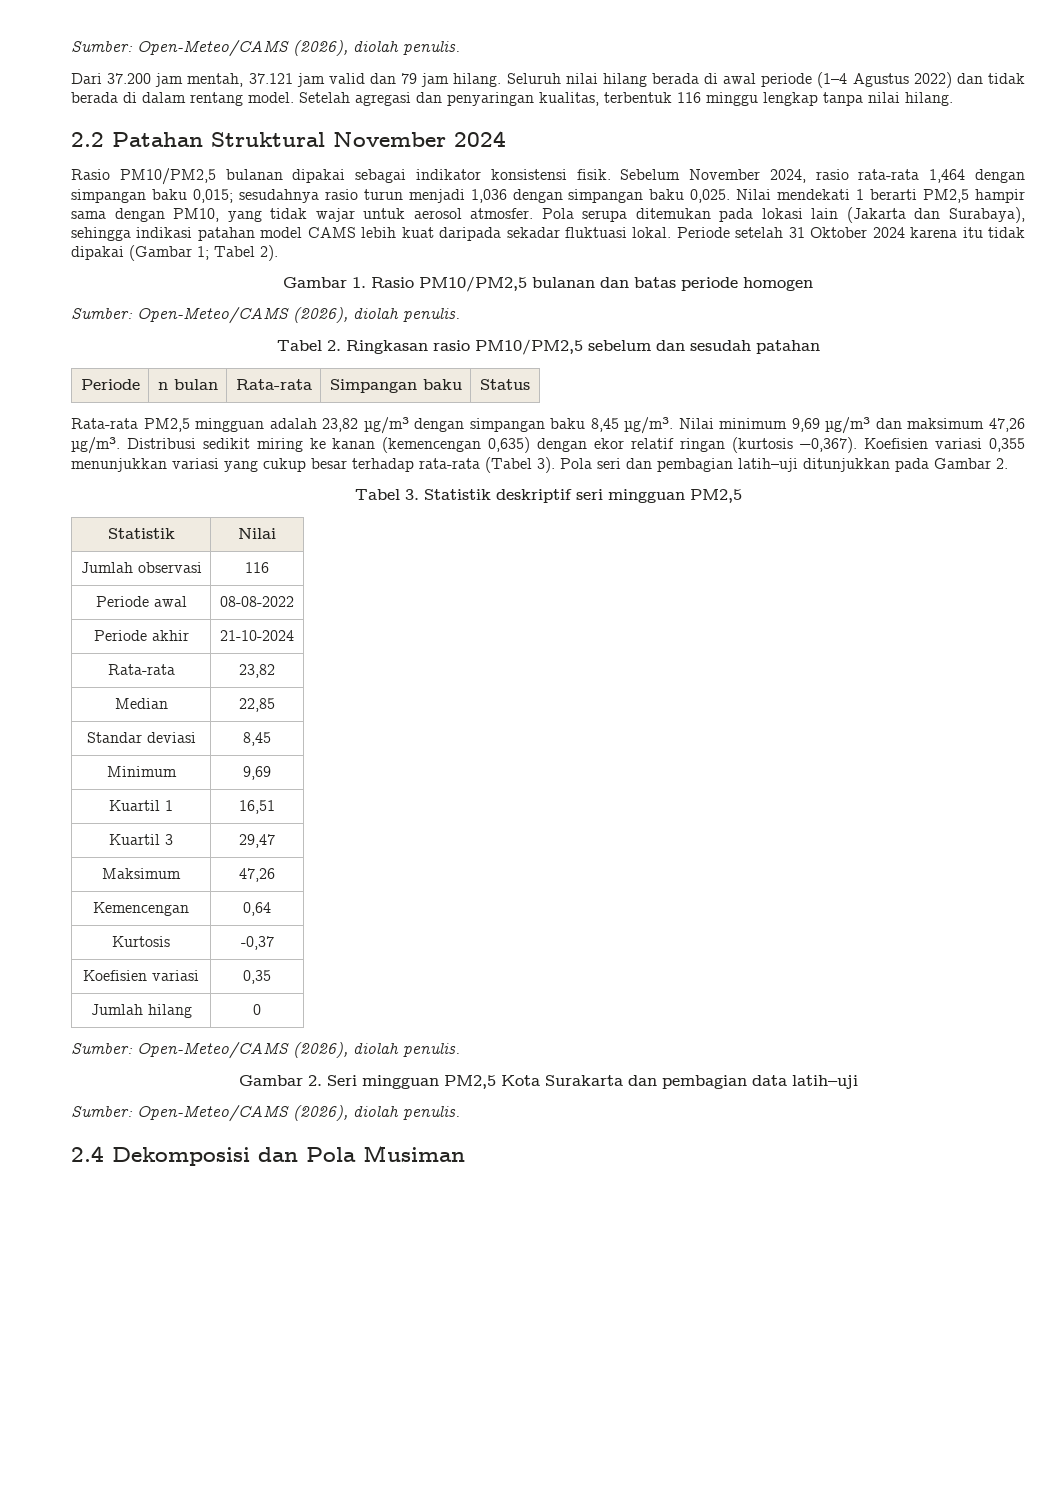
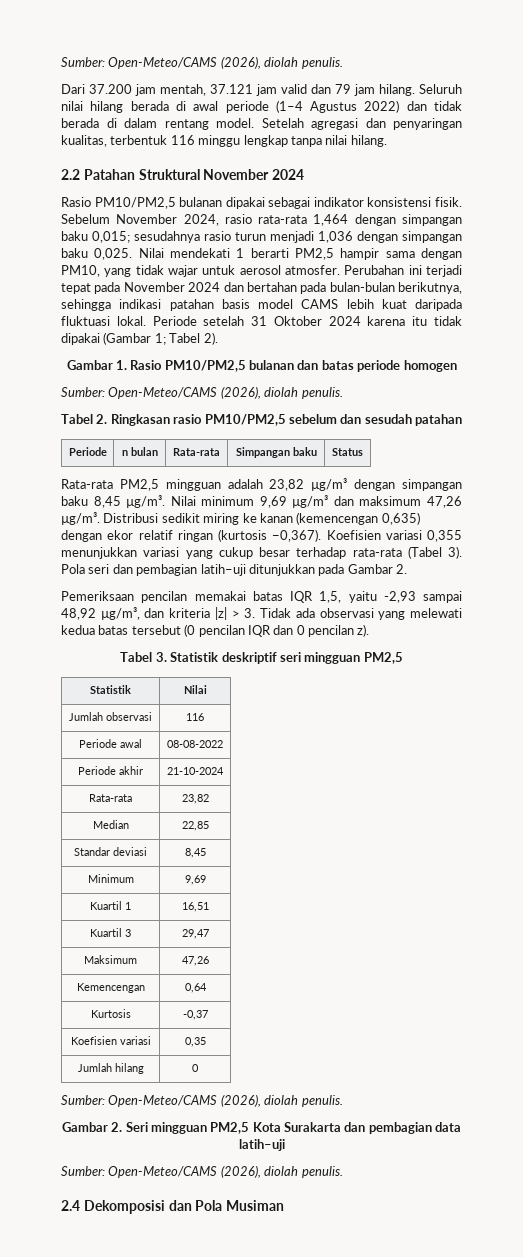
- Pola serupa ditemukan pada lokasi lain (Jakarta dan Surabaya), sehingga indikasi patahan model CAMS lebih kuat daripada sekadar fluktuasi lokal.
+ Perubahan ini terjadi tepat pada November 2024 dan bertahan pada bulan-bulan berikutnya, sehingga indikasi patahan basis model CAMS lebih kuat daripada fluktuasi lokal.
+ Pemeriksaan pencilan memakai batas IQR 1,5, yaitu -2,93 sampai 48,92 µg/m³, dan kriteria |z| > 3. Tidak ada observasi yang melewati kedua batas tersebut (0 pencilan IQR dan 0 pencilan z).

